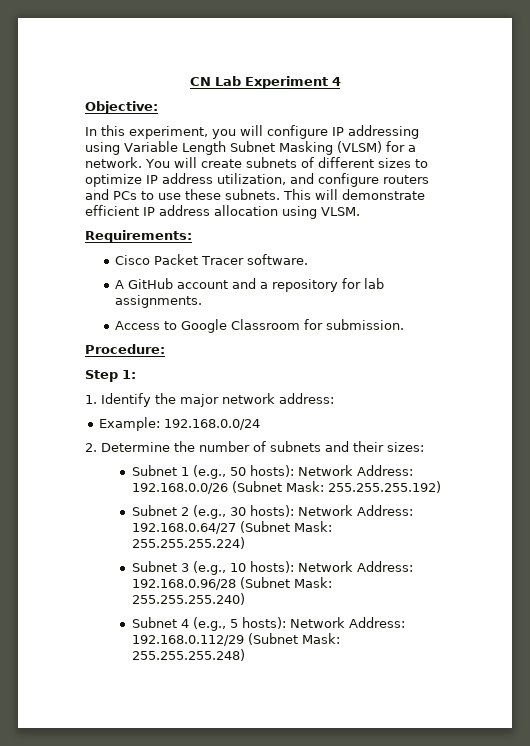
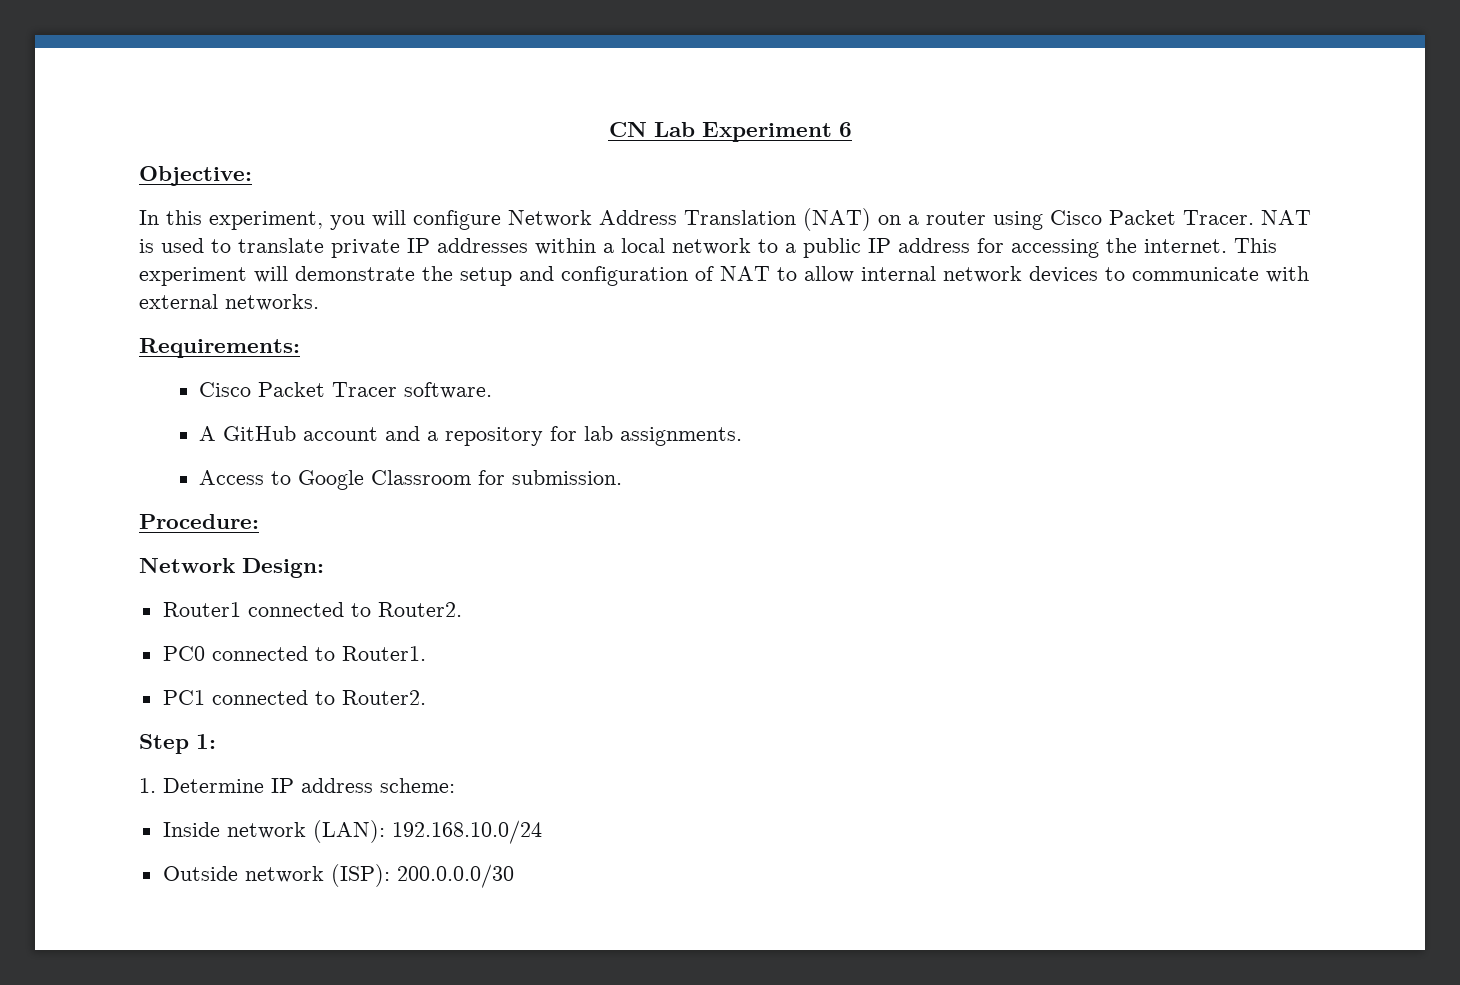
- CN Lab Experiment 4
+ CN Lab Experiment 6
- In this experiment, you will configure IP addressing using Variable Length Subnet Masking (VLSM) for a network. You will create subnets of different sizes to optimize IP address utilization, and configure routers and PCs to use these subnets. This will demonstrate efficient IP address allocation using VLSM.
+ In this experiment, you will configure Network Address Translation (NAT) on a router using Cisco Packet Tracer. NAT is used to translate private IP addresses within a local network to a public IP address for accessing the internet. This experiment will demonstrate the setup and configuration of NAT to allow internal network devices to communicate with external networks.
+ Network Design:
+ Router1 connected to Router2.
+ PC0 connected to Router1.
+ PC1 connected to Router2.
  Step 1:
- 1. Identify the major network address:
- Example: 192.168.0.0/24
- 2. Determine the number of subnets and their sizes:
- Subnet 1 (e.g., 50 hosts): Network Address: 192.168.0.0/26 (Subnet Mask: 255.255.255.192)
- Subnet 2 (e.g., 30 hosts): Network Address: 192.168.0.64/27 (Subnet Mask: 255.255.255.224)
- Subnet 3 (e.g., 10 hosts): Network Address: 192.168.0.96/28 (Subnet Mask: 255.255.255.240)
- Subnet 4 (e.g., 5 hosts): Network Address: 192.168.0.112/29 (Subnet Mask: 255.255.255.248)
+ 1. Determine IP address scheme:
+ Inside network (LAN): 192.168.10.0/24
+ Outside network (ISP): 200.0.0.0/30

